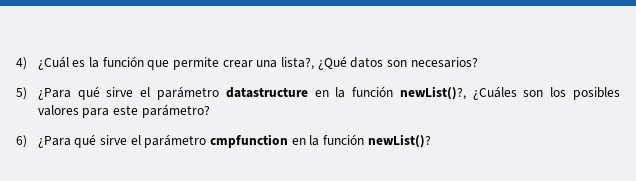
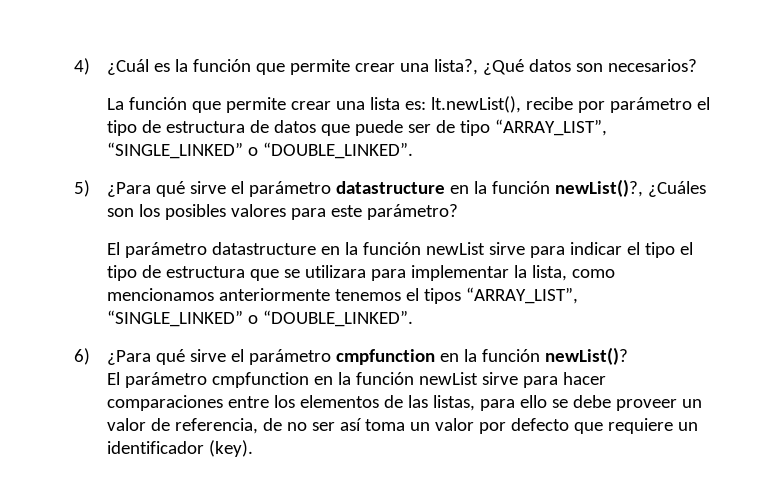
+ La función que permite crear una lista es: lt.newList(), recibe por parámetro el tipo de estructura de datos que puede ser de tipo “ARRAY_LIST”, “SINGLE_LINKED” o “DOUBLE_LINKED”.
+ El parámetro datastructure en la función newList sirve para indicar el tipo el tipo de estructura que se utilizara para implementar la lista, como mencionamos anteriormente tenemos el tipos “ARRAY_LIST”, “SINGLE_LINKED” o “DOUBLE_LINKED”.
+ El parámetro cmpfunction en la función newList sirve para hacer comparaciones entre los elementos de las listas, para ello se debe proveer un valor de referencia, de no ser así toma un valor por defecto que requiere un identificador (key).

